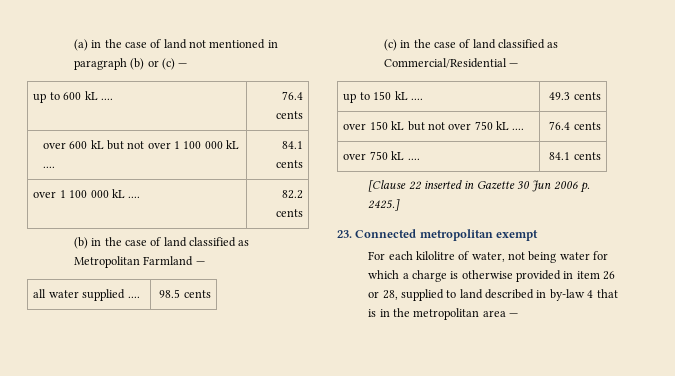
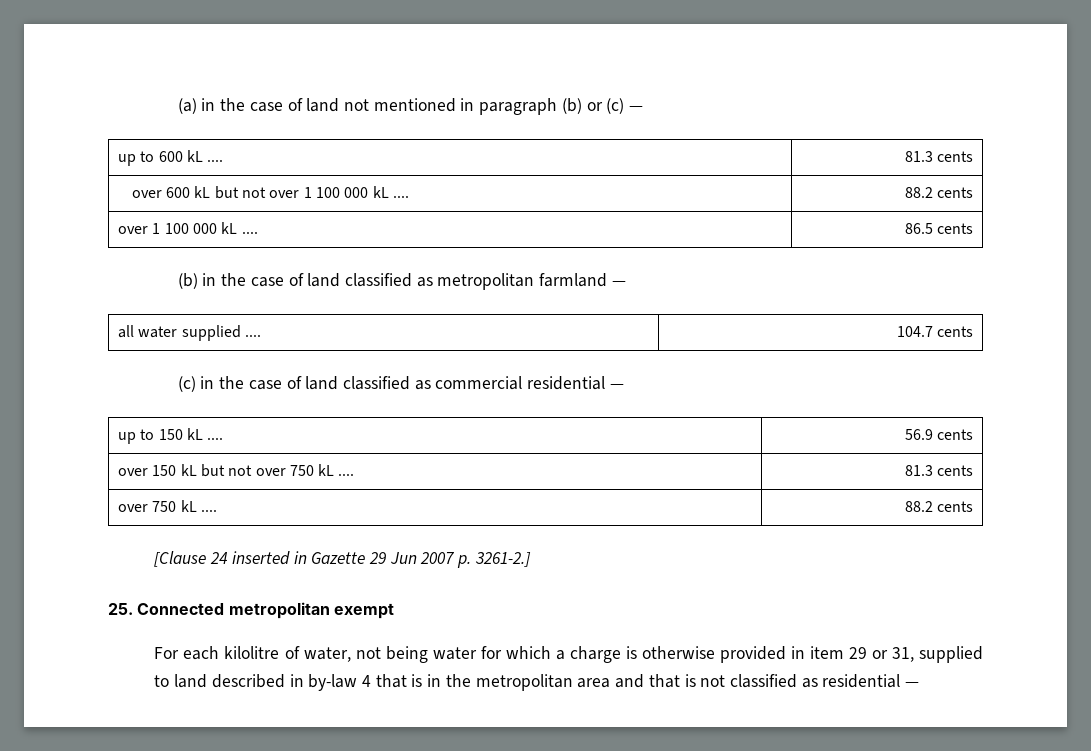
- up to 600 kL .... | 76.4 cents
+ up to 600 kL .... | 81.3 cents
- over 600 kL but not over 1 100 000 kL .... | 84.1 cents
+ over 600 kL but not over 1 100 000 kL .... | 88.2 cents
- over 1 100 000 kL .... | 82.2 cents
+ over 1 100 000 kL .... | 86.5 cents
- (b) in the case of land classified as Metropolitan Farmland —
+ (b) in the case of land classified as metropolitan farmland —
- all water supplied .... | 98.5 cents
+ all water supplied .... | 104.7 cents
- (c) in the case of land classified as Commercial/Residential —
+ (c) in the case of land classified as commercial residential —
- up to 150 kL .... | 49.3 cents
+ up to 150 kL .... | 56.9 cents
- over 150 kL but not over 750 kL .... | 76.4 cents
+ over 150 kL but not over 750 kL .... | 81.3 cents
- over 750 kL .... | 84.1 cents
+ over 750 kL .... | 88.2 cents
- [Clause 22 inserted in Gazette 30 Jun 2006 p. 2425.]
- 23. Connected metropolitan exempt
+ [Clause 24 inserted in Gazette 29 Jun 2007 p. 3261-2.]
+ 25. Connected metropolitan exempt
- For each kilolitre of water, not being water for which a charge is otherwise provided in item 26 or 28, supplied to land described in by-law 4 that is in the metropolitan area —
+ For each kilolitre of water, not being water for which a charge is otherwise provided in item 29 or 31, supplied to land described in by-law 4 that is in the metropolitan area and that is not classified as residential —

